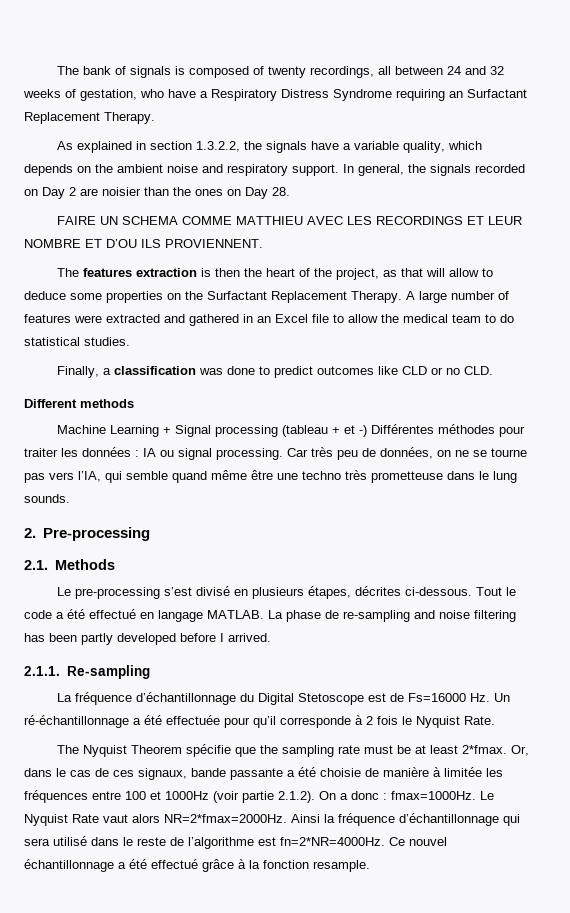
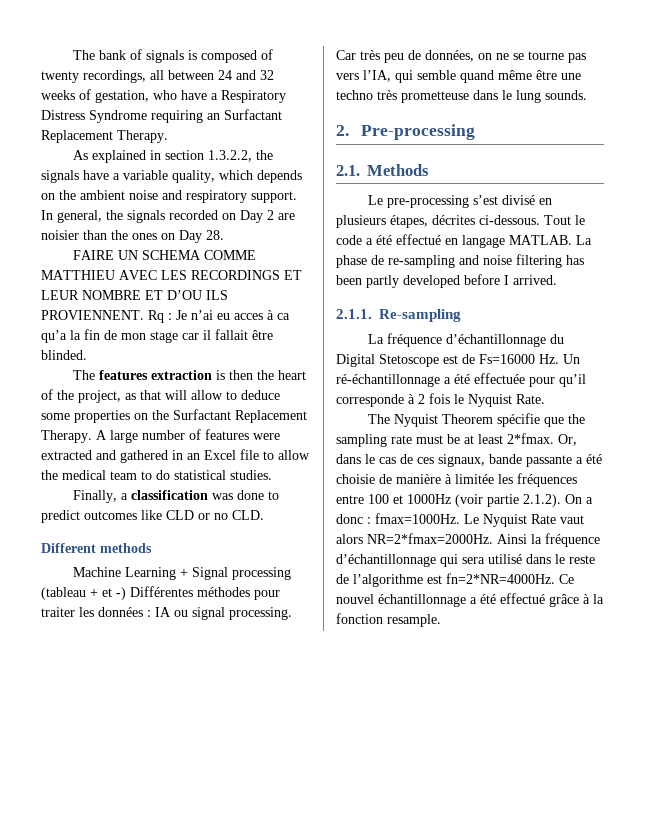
+ Rq : Je n’ai eu acces à ca qu’a la fin de mon stage car il fallait être blinded.

